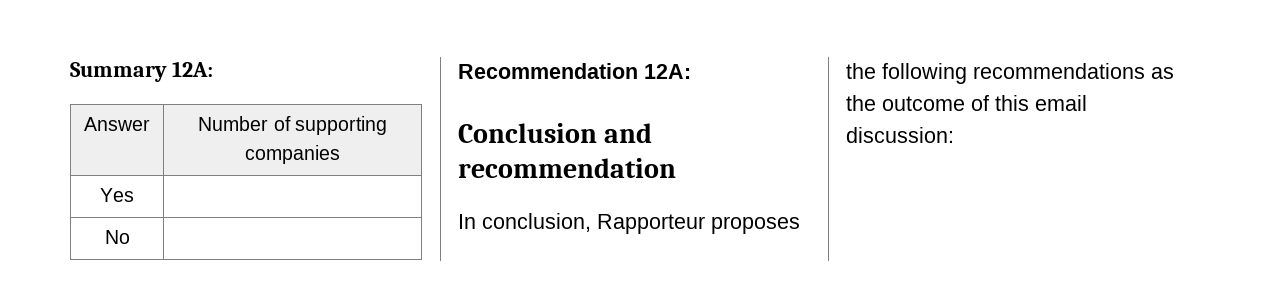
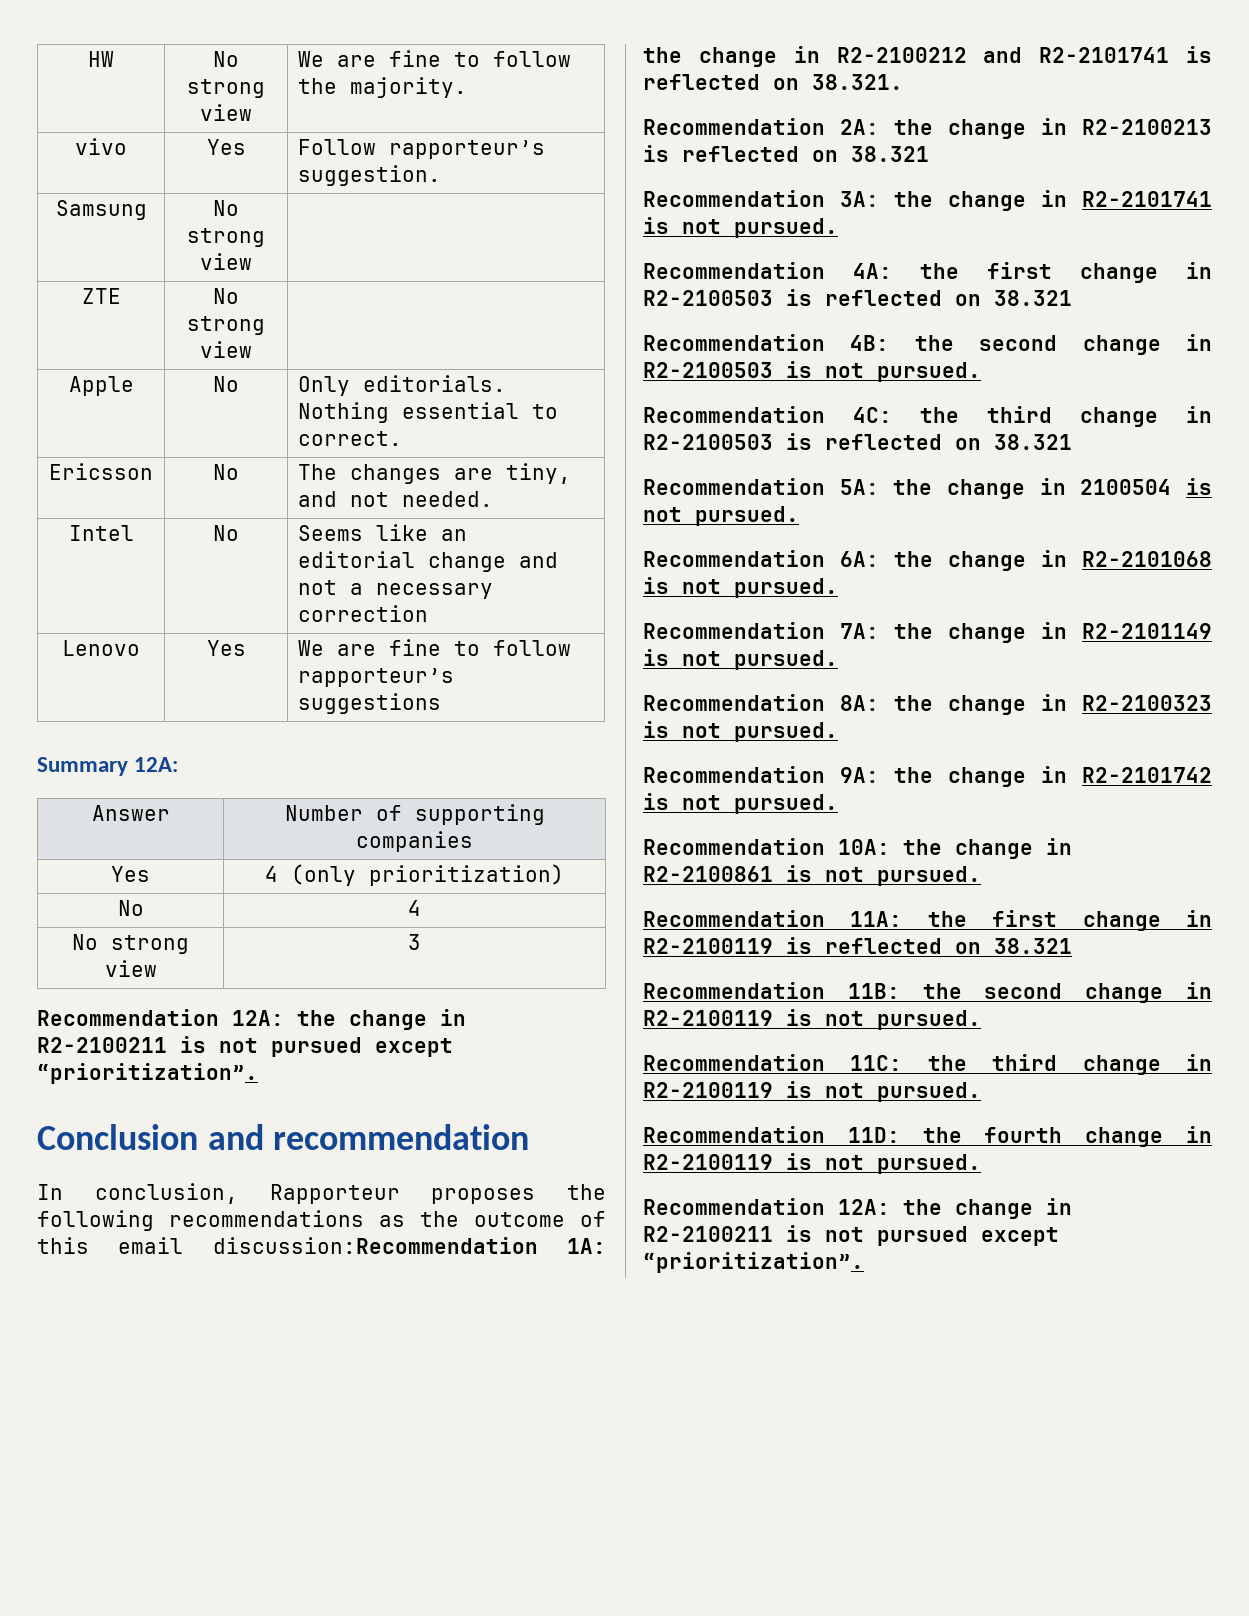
+ HW | No strong view | We are fine to follow the majority.
+ vivo | Yes | Follow rapporteur’s suggestion.
+ Samsung | No strong view |
+ ZTE | No strong view |
+ Apple | No | Only editorials. Nothing essential to correct.
+ Ericsson | No | The changes are tiny, and not needed.
+ Intel | No | Seems like an editorial change and not a necessary correction
+ Lenovo | Yes | We are fine to follow rapporteur’s suggestions
- Yes |
- No |
- Recommendation 12A:
+ Yes | 4 (only prioritization)
+ No | 4
+ No strong view | 3
+ Recommendation 12A: the change in R2-2100211 is not pursued except “prioritization”.
- In conclusion, Rapporteur proposes the following recommendations as the outcome of this email discussion:
+ In conclusion, Rapporteur proposes the following recommendations as the outcome of this email discussion:Recommendation 1A: the change in R2-2100212 and R2-2101741 is reflected on 38.321.
+ Recommendation 2A: the change in R2-2100213 is reflected on 38.321
+ Recommendation 3A: the change in R2-2101741 is not pursued.
+ Recommendation 4A: the first change in R2-2100503 is reflected on 38.321
+ Recommendation 4B: the second change in R2-2100503 is not pursued.
+ Recommendation 4C: the third change in R2-2100503 is reflected on 38.321
+ Recommendation 5A: the change in 2100504 is not pursued.
+ Recommendation 6A: the change in R2-2101068 is not pursued.
+ Recommendation 7A: the change in R2-2101149 is not pursued.
+ Recommendation 8A: the change in R2-2100323 is not pursued.
+ Recommendation 9A: the change in R2-2101742 is not pursued.
+ Recommendation 10A: the change in R2-2100861 is not pursued.
+ Recommendation 11A: the first change in R2-2100119 is reflected on 38.321
+ Recommendation 11B: the second change in R2-2100119 is not pursued.
+ Recommendation 11C: the third change in R2-2100119 is not pursued.
+ Recommendation 11D: the fourth change in R2-2100119 is not pursued.
+ Recommendation 12A: the change in R2-2100211 is not pursued except “prioritization”.

